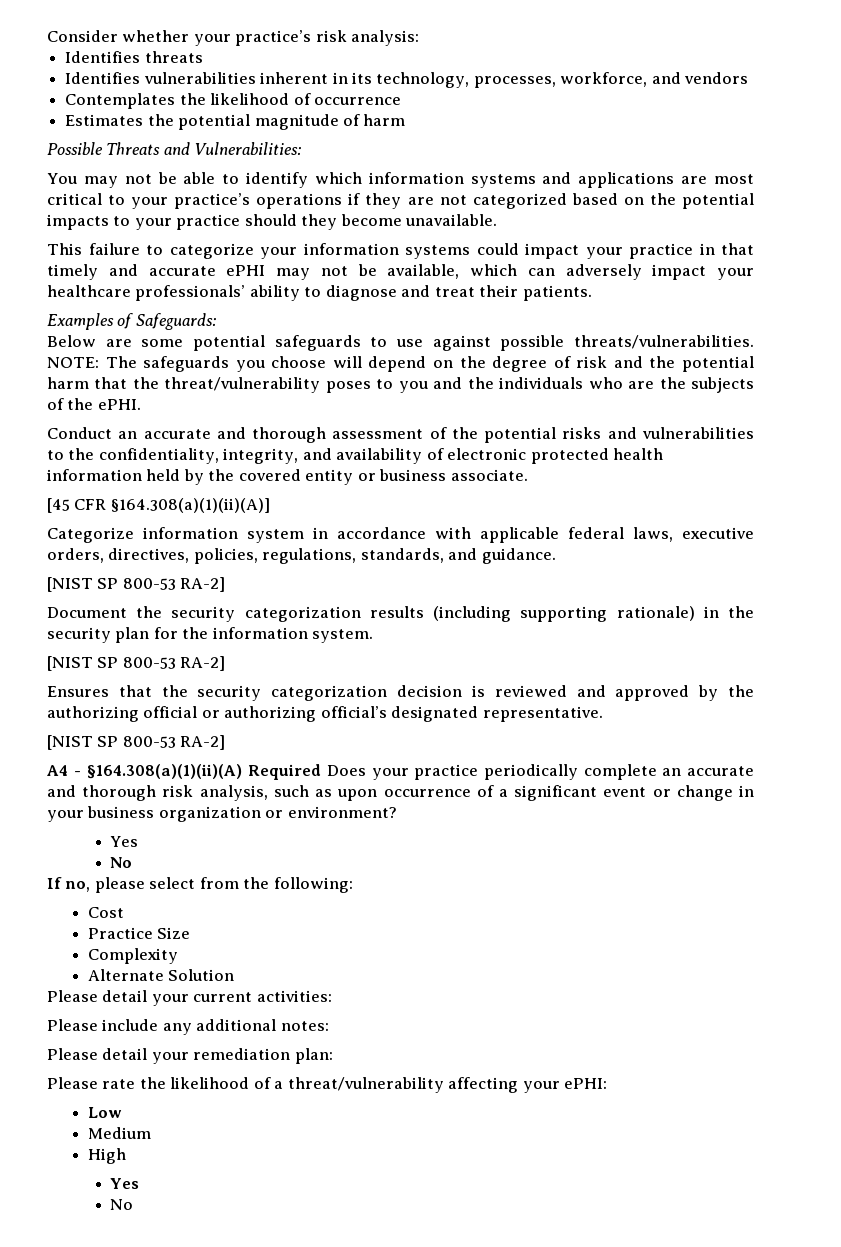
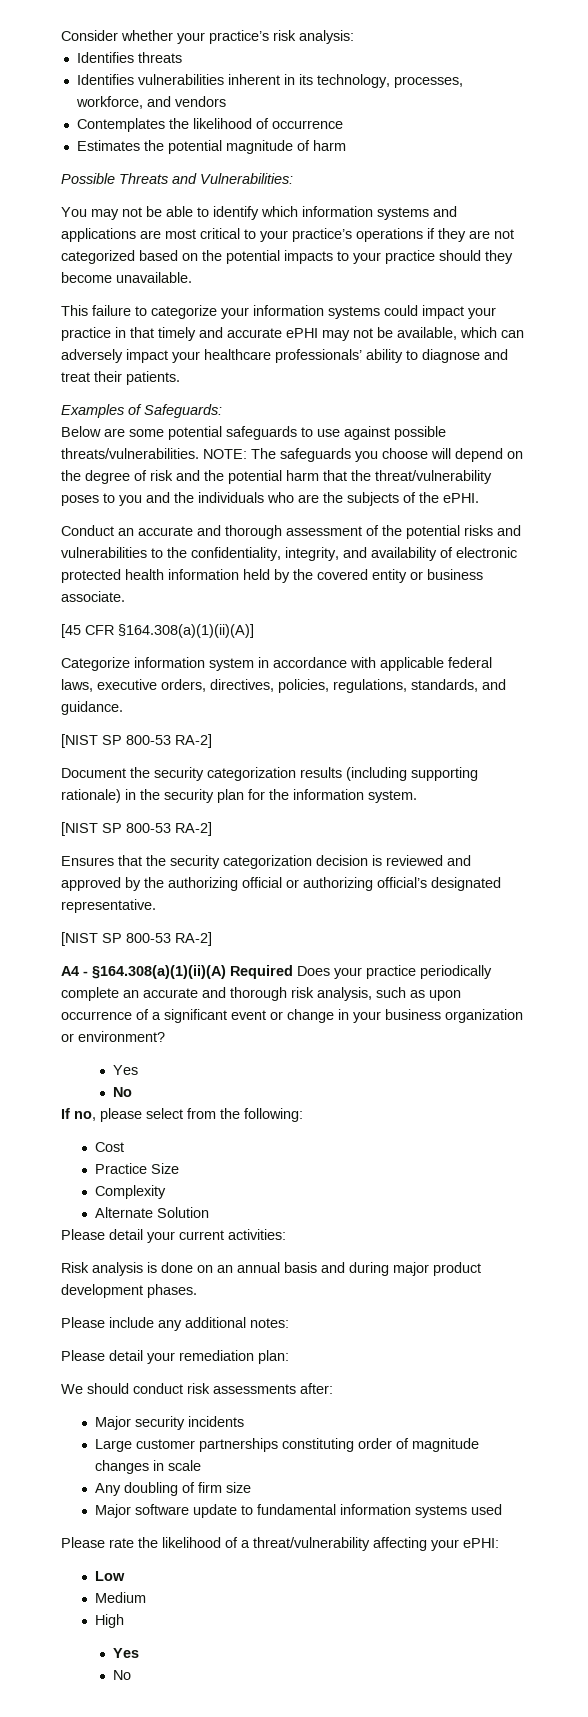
+ Risk analysis is done on an annual basis and during major product development phases.
+ We should conduct risk assessments after:
+ Major security incidents
+ Large customer partnerships constituting order of magnitude changes in scale
+ Any doubling of firm size
+ Major software update to fundamental information systems used

